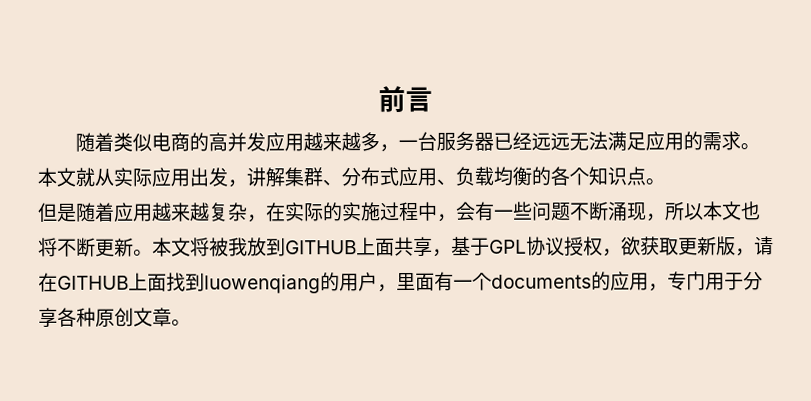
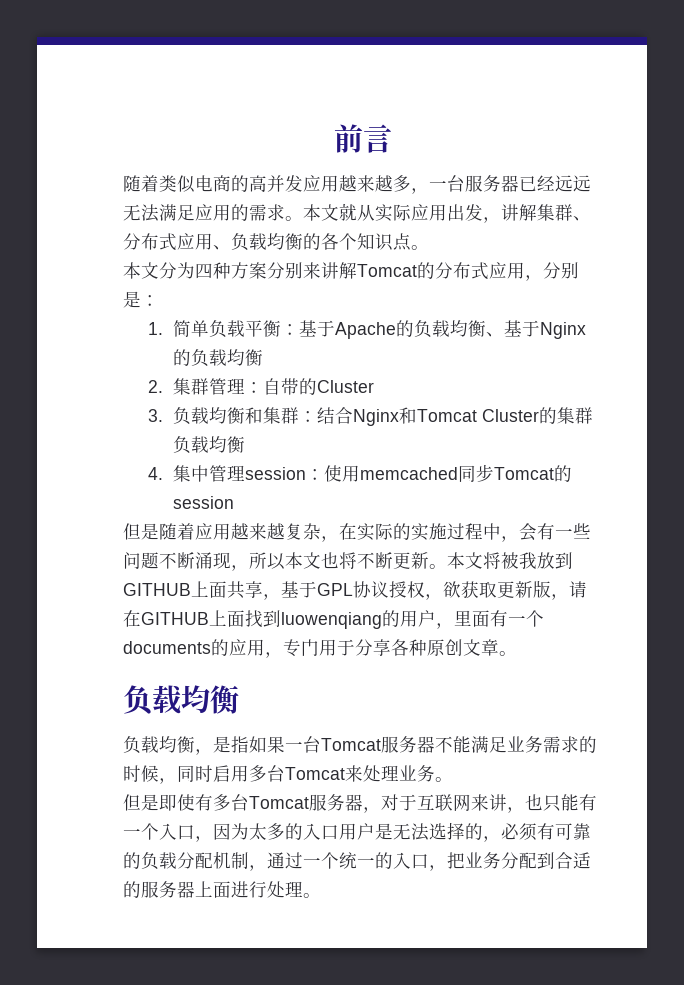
+ 本文分为四种方案分别来讲解Tomcat的分布式应用，分别是：
+ 1.简单负载平衡：基于Apache的负载均衡、基于Nginx的负载均衡
+ 2.集群管理：自带的Cluster
+ 3.负载均衡和集群：结合Nginx和Tomcat Cluster的集群负载均衡
+ 4.集中管理session：使用memcached同步Tomcat的session
  本文将被我放到GITHUB上面共享，基于GPL协议授权，欲获取更新版，请在GITHUB上面找到luowenqiang的用户，里面有一个documents的应用，专门用于分享各种原创文章。
+ 负载均衡
+ 负载均衡，是指如果一台Tomcat服务器不能满足业务需求的时候，同时启用多台Tomcat来处理业务。
+ 但是即使有多台Tomcat服务器，对于互联网来讲，也只能有一个入口，因为太多的入口用户是无法选择的，必须有可靠的负载分配机制，通过一个统一的入口，把业务分配到合适的服务器上面进行处理。

